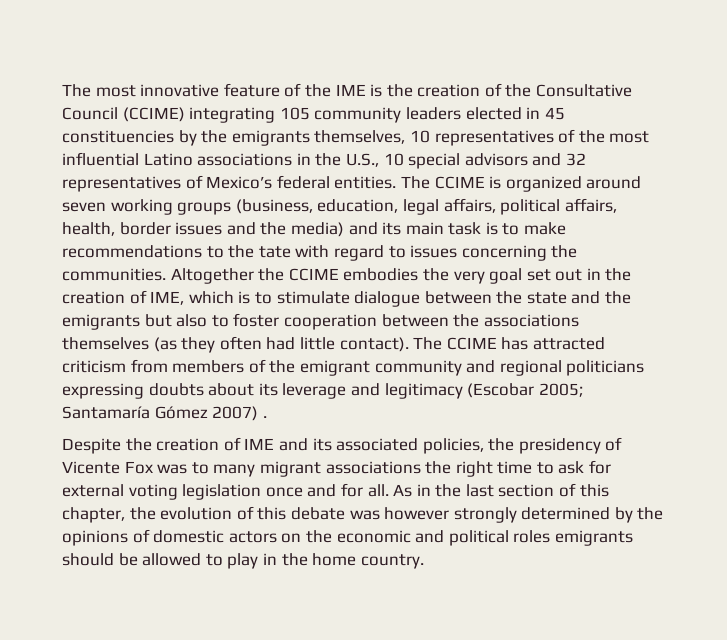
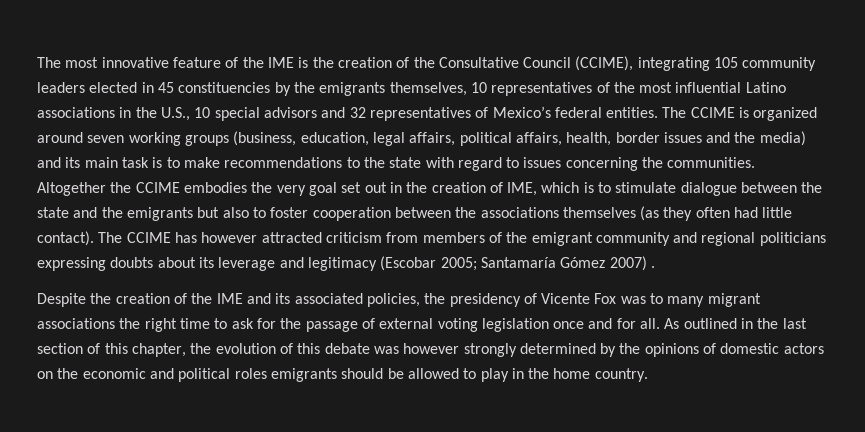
- The most innovative feature of the IME is the creation of the Consultative Council (CCIME) integrating 105 community leaders elected in 45 constituencies by the emigrants themselves, 10 representatives of the most influential Latino associations in the U.S., 10 special advisors and 32 representatives of Mexico’s federal entities.
+ The most innovative feature of the IME is the creation of the Consultative Council (CCIME), integrating 105 community leaders elected in 45 constituencies by the emigrants themselves, 10 representatives of the most influential Latino associations in the U.S., 10 special advisors and 32 representatives of Mexico’s federal entities.
- The CCIME is organized around seven working groups (business, education, legal affairs, political affairs, health, border issues and the media) and its main task is to make recommendations to the tate with regard to issues concerning the communities.
+ The CCIME is organized around seven working groups (business, education, legal affairs, political affairs, health, border issues and the media) and its main task is to make recommendations to the state with regard to issues concerning the communities.
- The CCIME has attracted criticism from members of the emigrant community and regional politicians expressing doubts about its leverage and legitimacy (Escobar 2005; Santamaría Gómez 2007) .
+ The CCIME has however attracted criticism from members of the emigrant community and regional politicians expressing doubts about its leverage and legitimacy (Escobar 2005; Santamaría Gómez 2007) .
- Despite the creation of IME and its associated policies, the presidency of Vicente Fox was to many migrant associations the right time to ask for external voting legislation once and for all.
+ Despite the creation of the IME and its associated policies, the presidency of Vicente Fox was to many migrant associations the right time to ask for the passage of external voting legislation once and for all.
- As in the last section of this chapter, the evolution of this debate was however strongly determined by the opinions of domestic actors on the economic and political roles emigrants should be allowed to play in the home country.
+ As outlined in the last section of this chapter, the evolution of this debate was however strongly determined by the opinions of domestic actors on the economic and political roles emigrants should be allowed to play in the home country.

